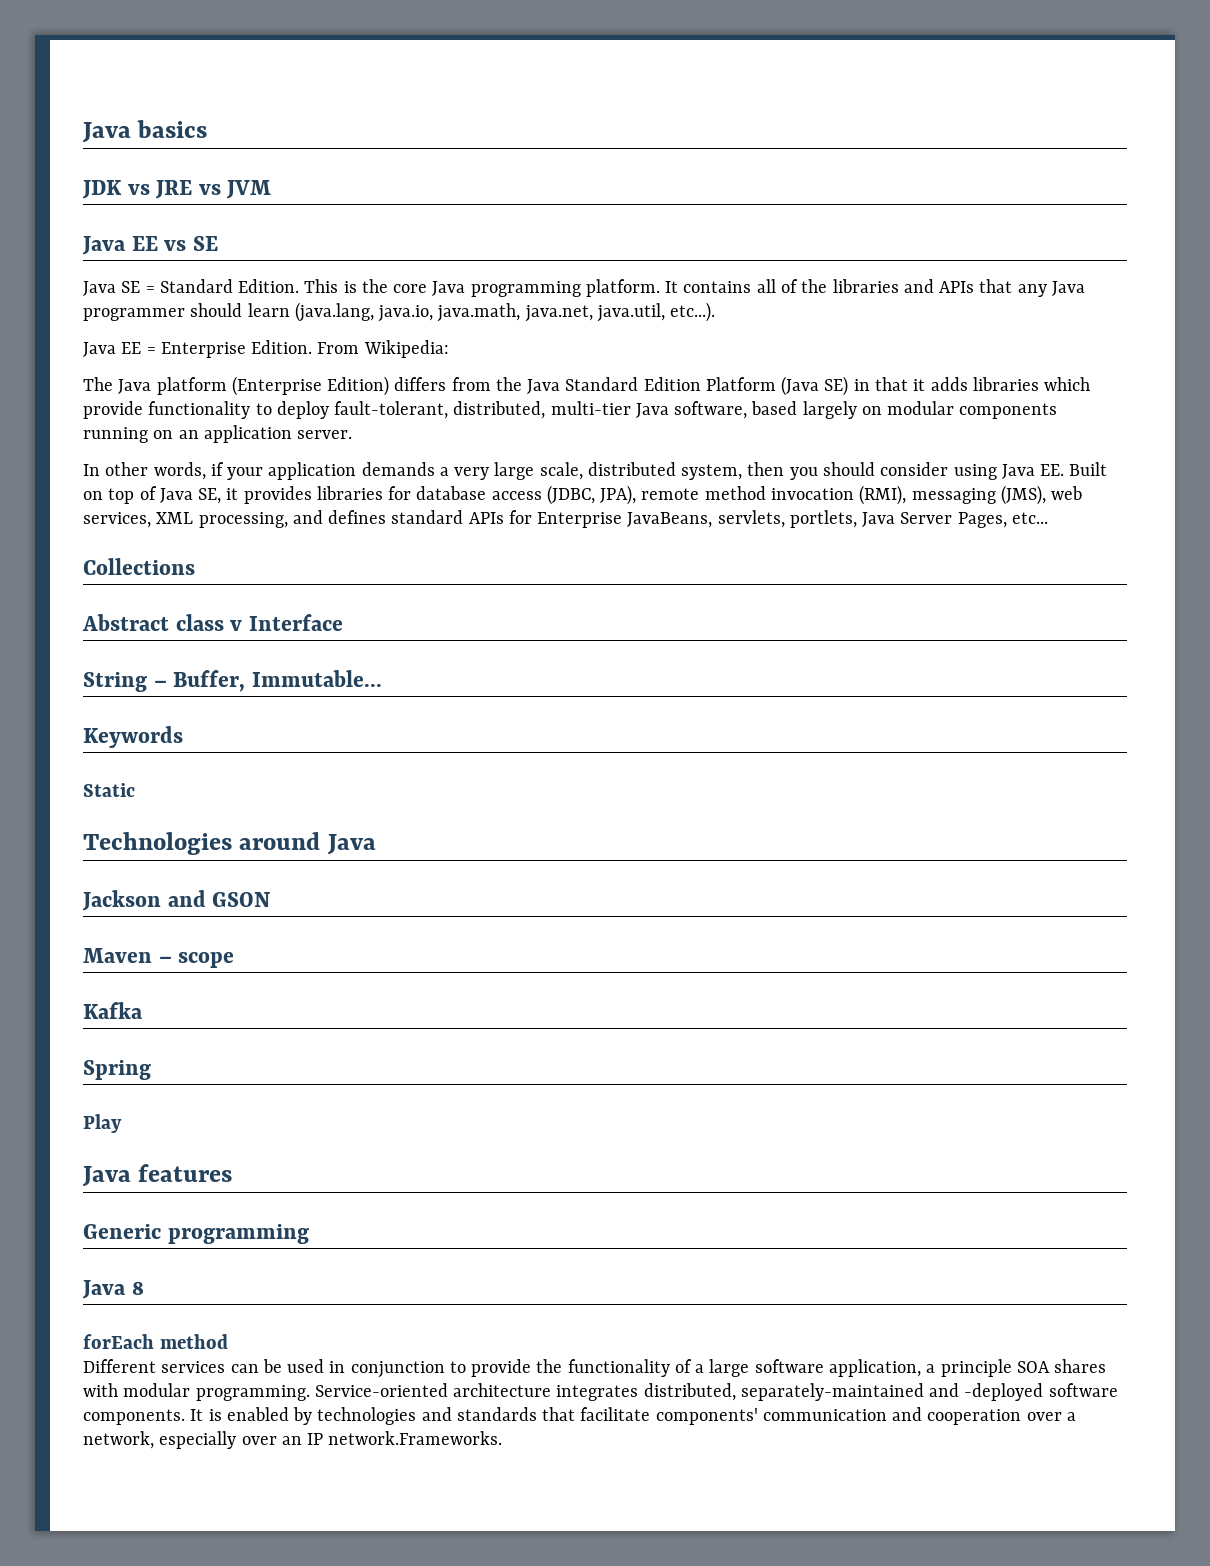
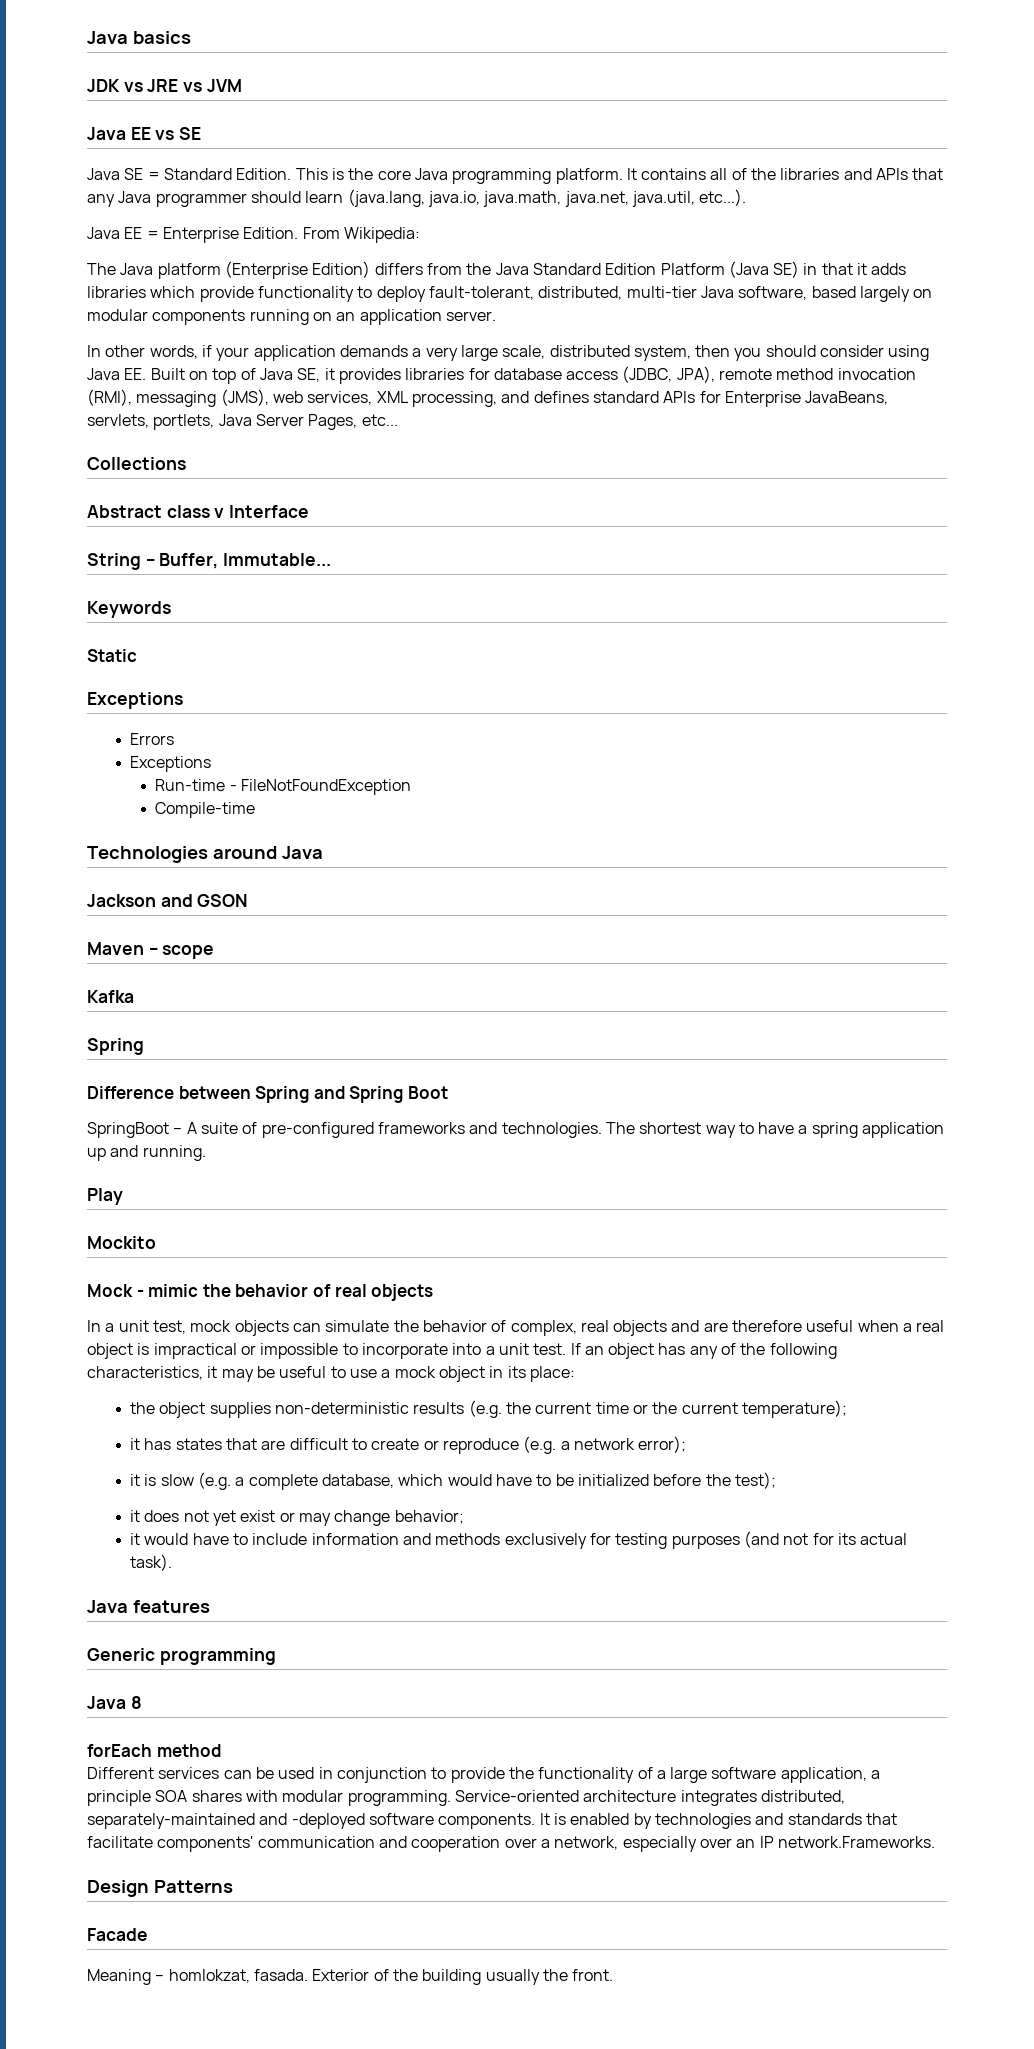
  Static
+ Exceptions
+ Errors
+ Exceptions
+ Run-time - FileNotFoundException
+ Compile-time
+ Difference between Spring and Spring Boot
+ SpringBoot – A suite of pre-configured frameworks and technologies. The shortest way to have a spring application up and running.
  Play
+ Mockito
+ Mock - mimic the behavior of real objects
+ In a unit test, mock objects can simulate the behavior of complex, real objects and are therefore useful when a real object is impractical or impossible to incorporate into a unit test. If an object has any of the following characteristics, it may be useful to use a mock object in its place:
+ the object supplies non-deterministic results (e.g. the current time or the current temperature);
+ it has states that are difficult to create or reproduce (e.g. a network error);
+ it is slow (e.g. a complete database, which would have to be initialized before the test);
+ it does not yet exist or may change behavior;
+ it would have to include information and methods exclusively for testing purposes (and not for its actual task).
+ Design Patterns
+ Facade
+ Meaning – homlokzat, fasada. Exterior of the building usually the front.

